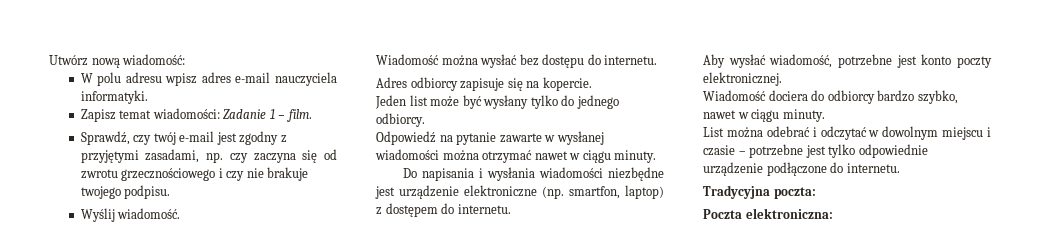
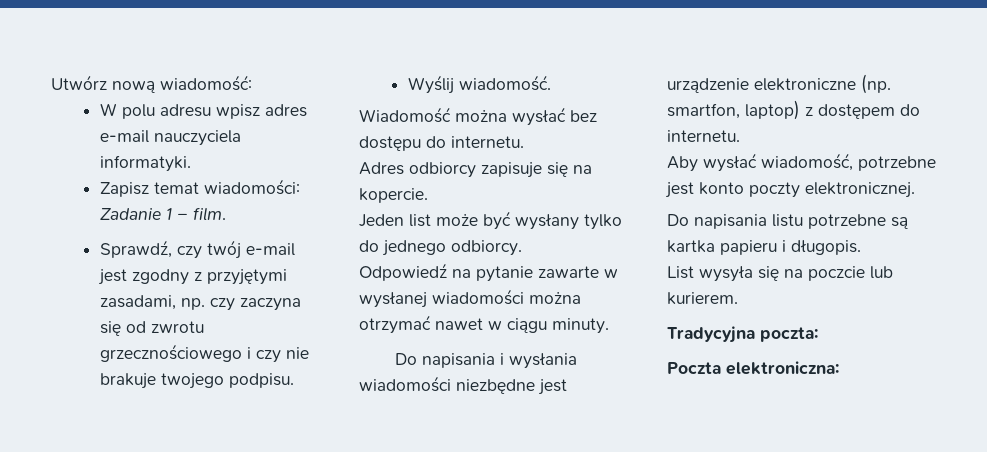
- Wiadomość dociera do odbiorcy bardzo szybko, nawet w ciągu minuty.
- List można odebrać i odczytać w dowolnym miejscu i czasie – potrzebne jest tylko odpowiednie urządzenie podłączone do internetu.
+ Do napisania listu potrzebne są kartka papieru i długopis.
+ List wysyła się na poczcie lub kurierem.

